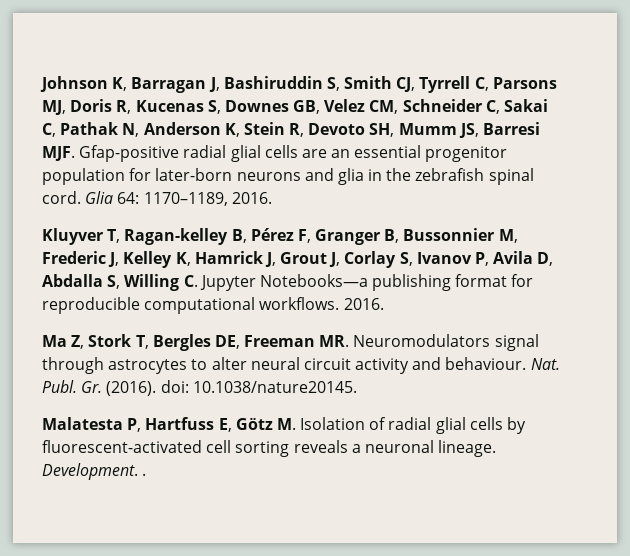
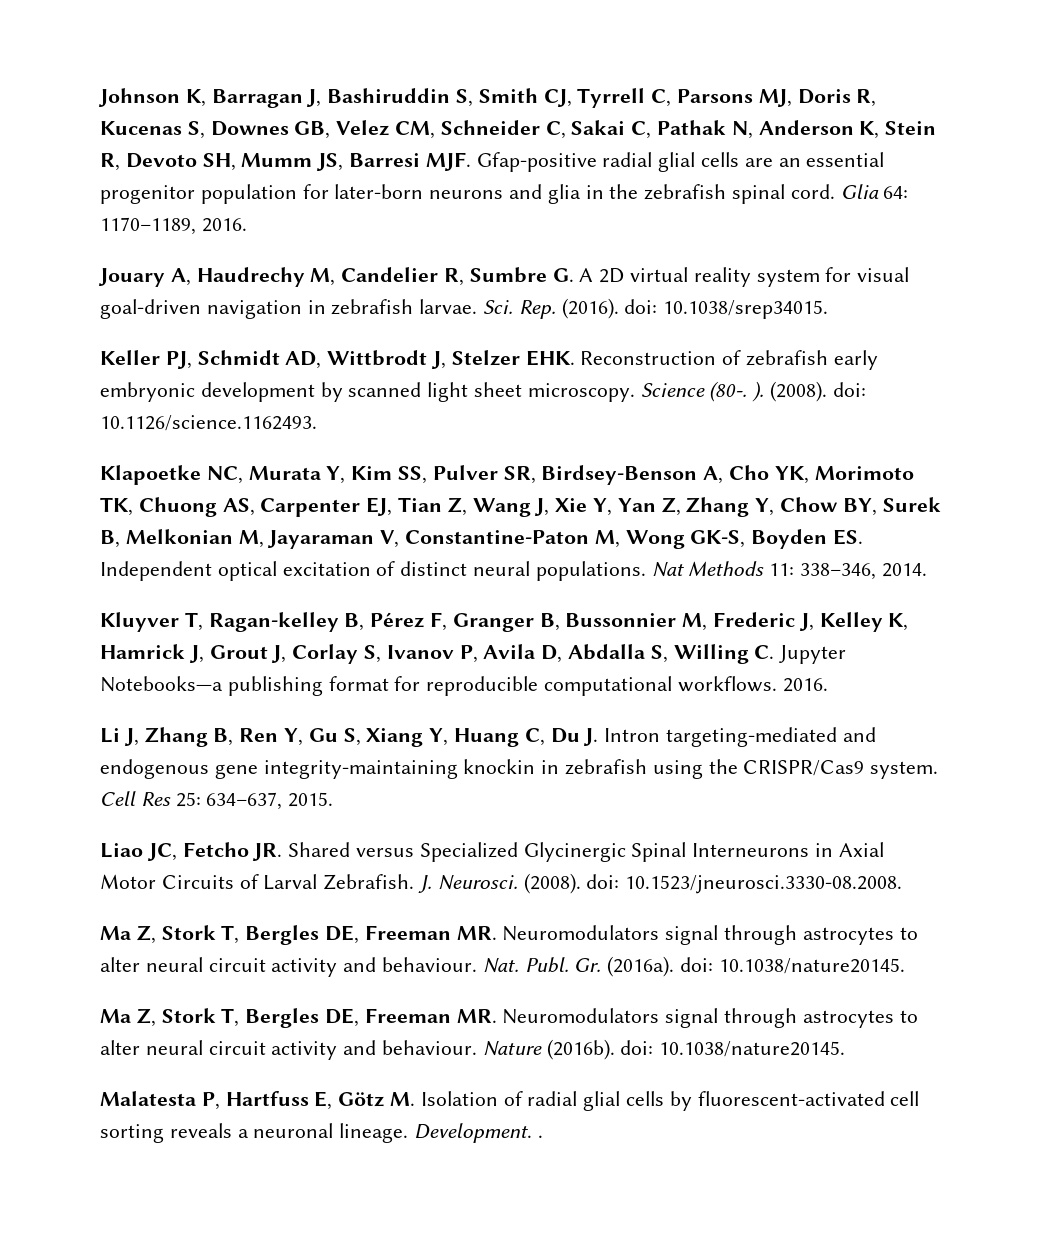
+ Jouary A, Haudrechy M, Candelier R, Sumbre G. A 2D virtual reality system for visual goal-driven navigation in zebrafish larvae. Sci. Rep. (2016). doi: 10.1038/srep34015.
+ Keller PJ, Schmidt AD, Wittbrodt J, Stelzer EHK. Reconstruction of zebrafish early embryonic development by scanned light sheet microscopy. Science (80-. ). (2008). doi: 10.1126/science.1162493.
+ Klapoetke NC, Murata Y, Kim SS, Pulver SR, Birdsey-Benson A, Cho YK, Morimoto TK, Chuong AS, Carpenter EJ, Tian Z, Wang J, Xie Y, Yan Z, Zhang Y, Chow BY, Surek B, Melkonian M, Jayaraman V, Constantine-Paton M, Wong GK-S, Boyden ES. Independent optical excitation of distinct neural populations. Nat Methods 11: 338–346, 2014.
+ Li J, Zhang B, Ren Y, Gu S, Xiang Y, Huang C, Du J. Intron targeting-mediated and endogenous gene integrity-maintaining knockin in zebrafish using the CRISPR/Cas9 system. Cell Res 25: 634–637, 2015.
+ Liao JC, Fetcho JR. Shared versus Specialized Glycinergic Spinal Interneurons in Axial Motor Circuits of Larval Zebrafish. J. Neurosci. (2008). doi: 10.1523/jneurosci.3330-08.2008.
- Gr. (2016). doi: 10.1038/nature20145.
+ Gr. (2016a). doi: 10.1038/nature20145.
+ Ma Z, Stork T, Bergles DE, Freeman MR. Neuromodulators signal through astrocytes to alter neural circuit activity and behaviour. Nature (2016b). doi: 10.1038/nature20145.

